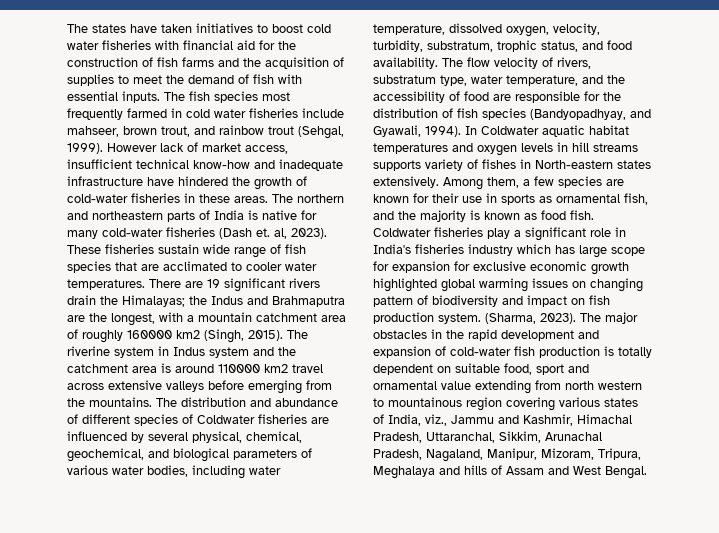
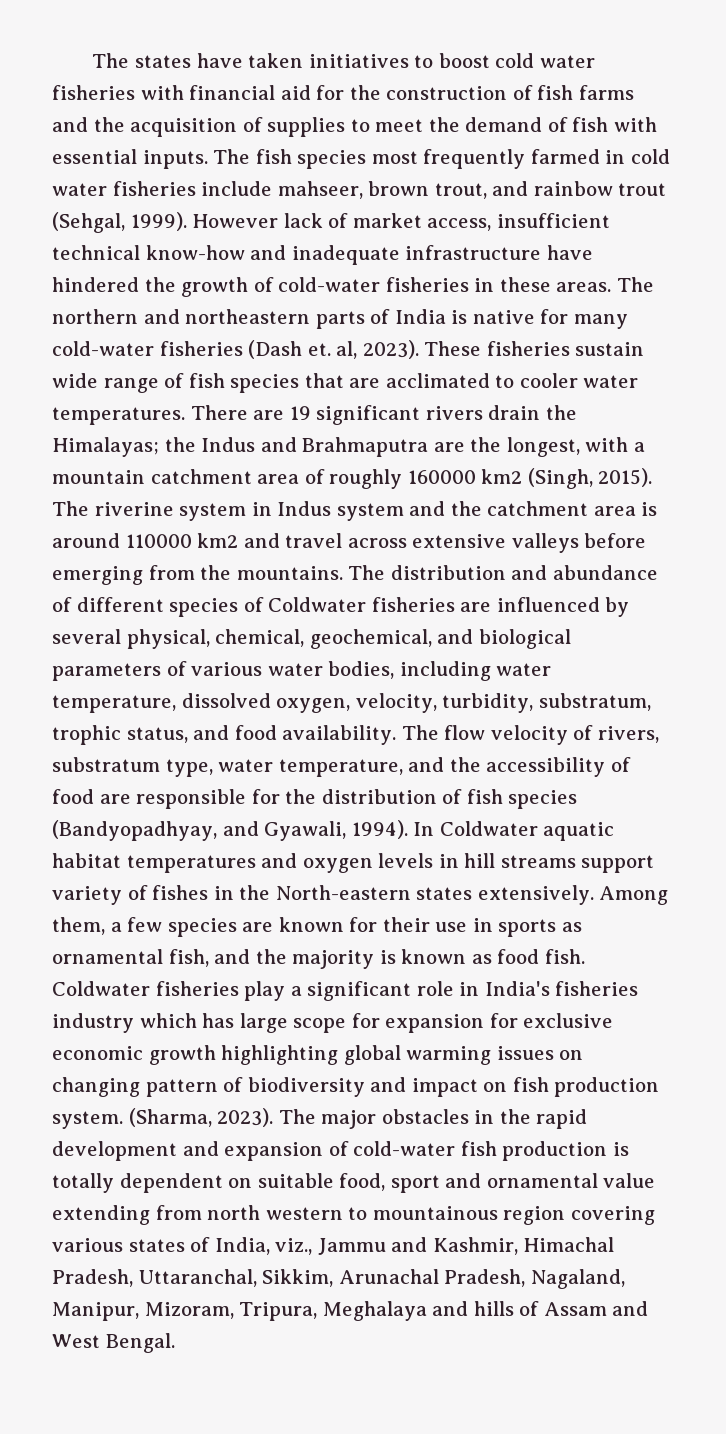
- The riverine system in Indus system and the catchment area is around 110000 km2 travel across extensive valleys before emerging from the mountains.
+ The riverine system in Indus system and the catchment area is around 110000 km2 and travel across extensive valleys before emerging from the mountains.
- In Coldwater aquatic habitat temperatures and oxygen levels in hill streams supports variety of fishes in North-eastern states extensively.
+ In Coldwater aquatic habitat temperatures and oxygen levels in hill streams support variety of fishes in the North-eastern states extensively.
- Coldwater fisheries play a significant role in India's fisheries industry which has large scope for expansion for exclusive economic growth highlighted global warming issues on changing pattern of biodiversity and impact on fish production system.
+ Coldwater fisheries play a significant role in India's fisheries industry which has large scope for expansion for exclusive economic growth highlighting global warming issues on changing pattern of biodiversity and impact on fish production system.

